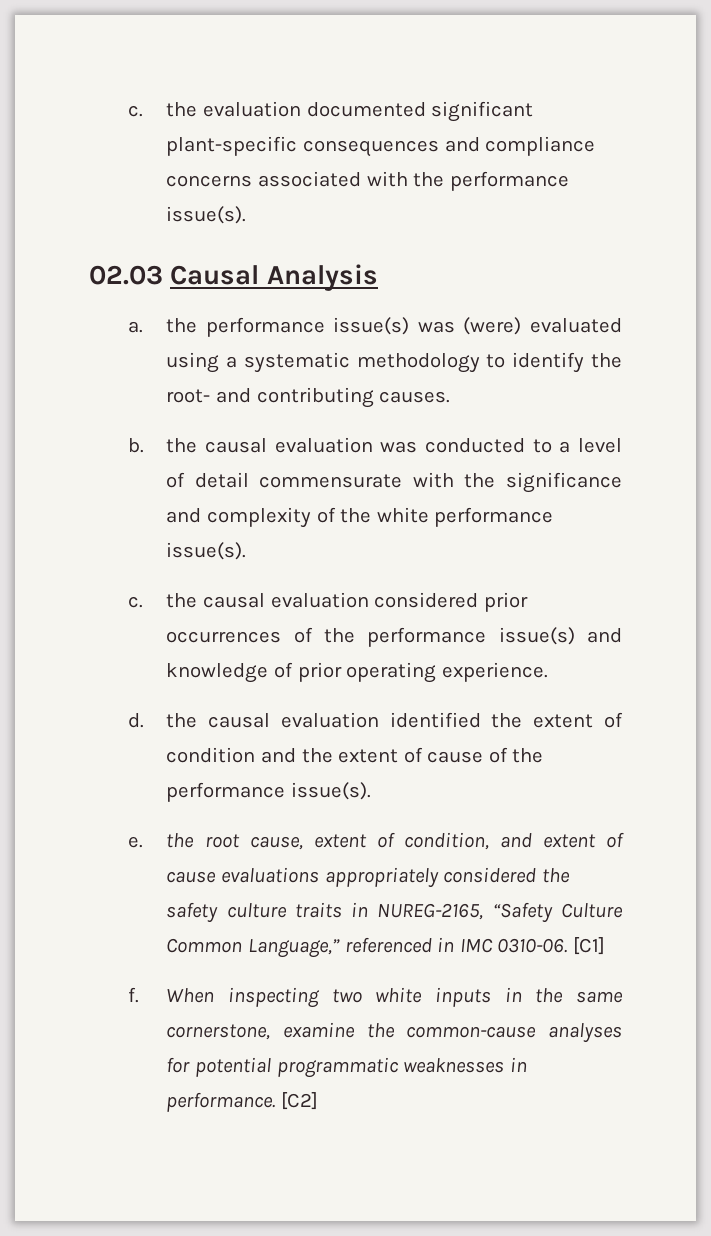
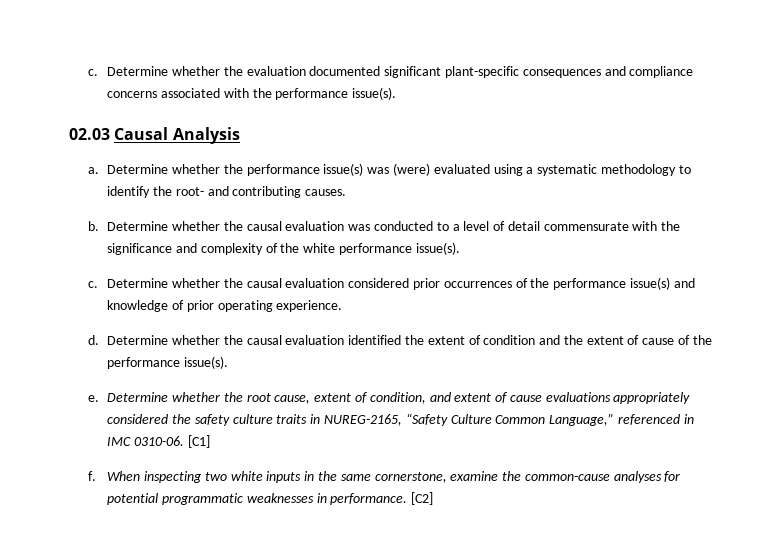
- c. the evaluation documented significant plant-specific consequences and compliance concerns associated with the performance issue(s).
+ c. Determine whether the evaluation documented significant plant-specific consequences and compliance concerns associated with the performance issue(s).
- a. the performance issue(s) was (were) evaluated using a systematic methodology to identify the root- and contributing causes.
+ a. Determine whether the performance issue(s) was (were) evaluated using a systematic methodology to identify the root- and contributing causes.
- b. the causal evaluation was conducted to a level of detail commensurate with the significance and complexity of the white performance issue(s).
+ b. Determine whether the causal evaluation was conducted to a level of detail commensurate with the significance and complexity of the white performance issue(s).
- c. the causal evaluation considered prior occurrences of the performance issue(s) and knowledge of prior operating experience.
+ c. Determine whether the causal evaluation considered prior occurrences of the performance issue(s) and knowledge of prior operating experience.
- d. the causal evaluation identified the extent of condition and the extent of cause of the performance issue(s).
+ d. Determine whether the causal evaluation identified the extent of condition and the extent of cause of the performance issue(s).
- e. the root cause, extent of condition, and extent of cause evaluations appropriately considered the safety culture traits in NUREG-2165, “Safety Culture Common Language,” referenced in IMC 0310-06.
+ e. Determine whether the root cause, extent of condition, and extent of cause evaluations appropriately considered the safety culture traits in NUREG-2165, “Safety Culture Common Language,” referenced in IMC 0310-06.

